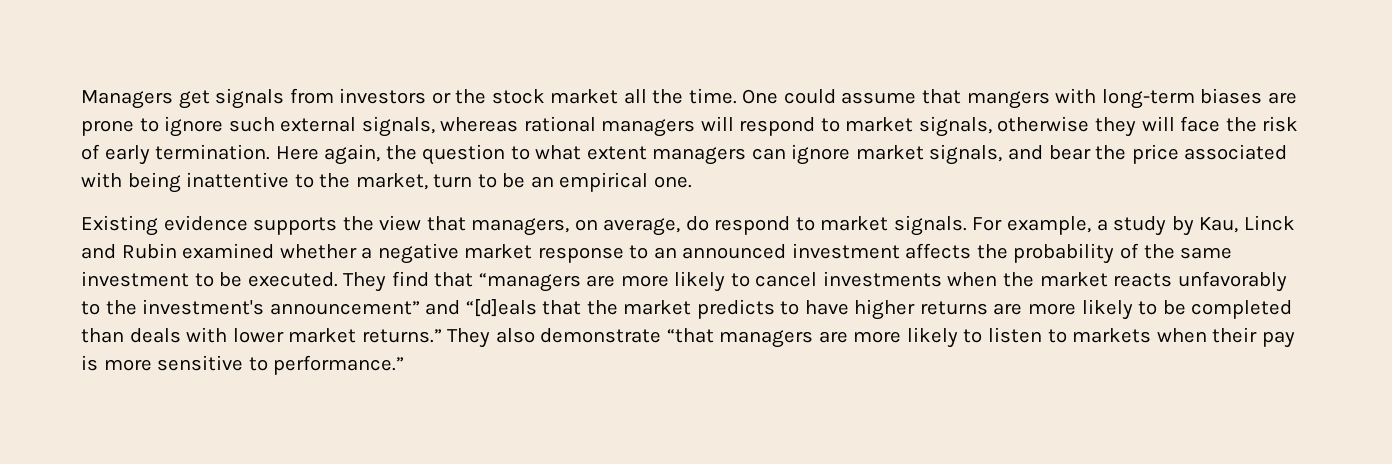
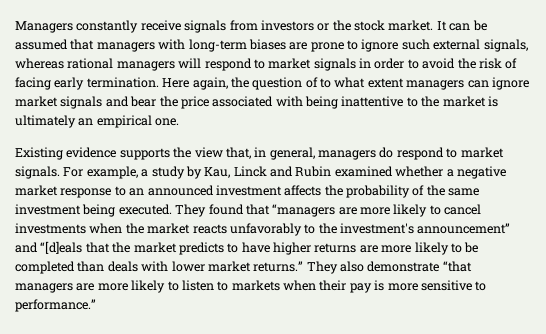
- Managers get signals from investors or the stock market all the time. One could assume that mangers with long-term biases are prone to ignore such external signals, whereas rational managers will respond to market signals, otherwise they will face the risk of early termination.
+ Managers constantly receive signals from investors or the stock market. It can be assumed that managers with long-term biases are prone to ignore such external signals, whereas rational managers will respond to market signals in order to avoid the risk of facing early termination.
- Here again, the question to what extent managers can ignore market signals, and bear the price associated with being inattentive to the market, turn to be an empirical one.
+ Here again, the question of to what extent managers can ignore market signals and bear the price associated with being inattentive to the market is ultimately an empirical one.
- Existing evidence supports the view that managers, on average, do respond to market signals.
+ Existing evidence supports the view that, in general, managers do respond to market signals.
- For example, a study by Kau, Linck and Rubin examined whether a negative market response to an announced investment affects the probability of the same investment to be executed.
+ For example, a study by Kau, Linck and Rubin examined whether a negative market response to an announced investment affects the probability of the same investment being executed.
- They find that “managers are more likely to cancel investments when the market reacts unfavorably to the investment's announcement” and “[d]eals that the market predicts to have higher returns are more likely to be completed than deals with lower market returns.”
+ They found that “managers are more likely to cancel investments when the market reacts unfavorably to the investment's announcement” and “[d]eals that the market predicts to have higher returns are more likely to be completed than deals with lower market returns.”

